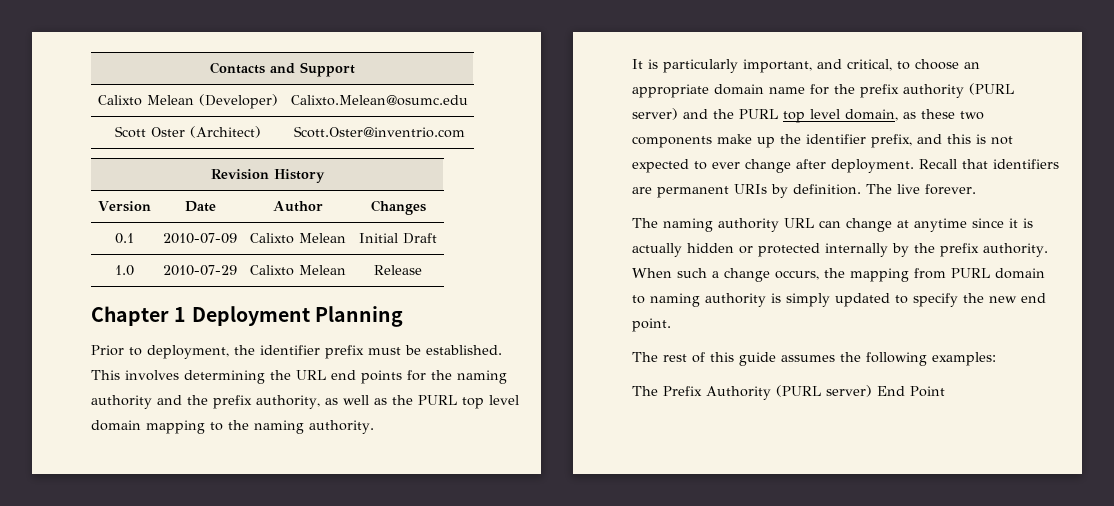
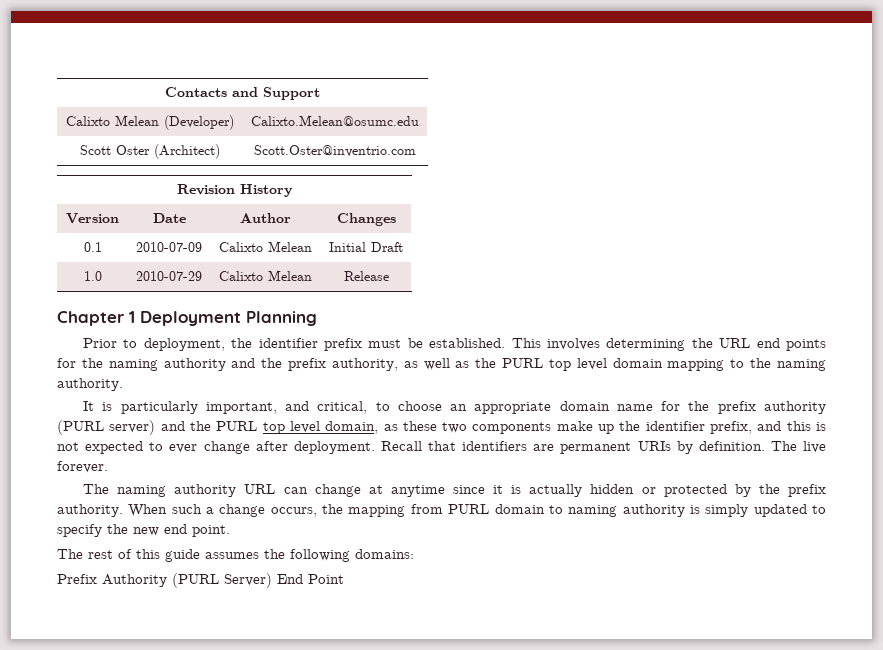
- The naming authority URL can change at anytime since it is actually hidden or protected internally by the prefix authority.
+ The naming authority URL can change at anytime since it is actually hidden or protected by the prefix authority.
- The rest of this guide assumes the following examples:
- The Prefix Authority (PURL server) End Point
+ The rest of this guide assumes the following domains:
+ Prefix Authority (PURL Server) End Point

